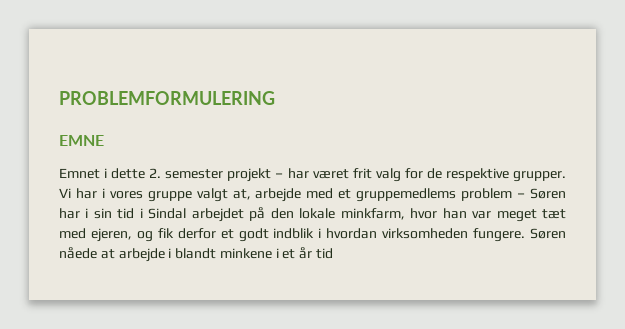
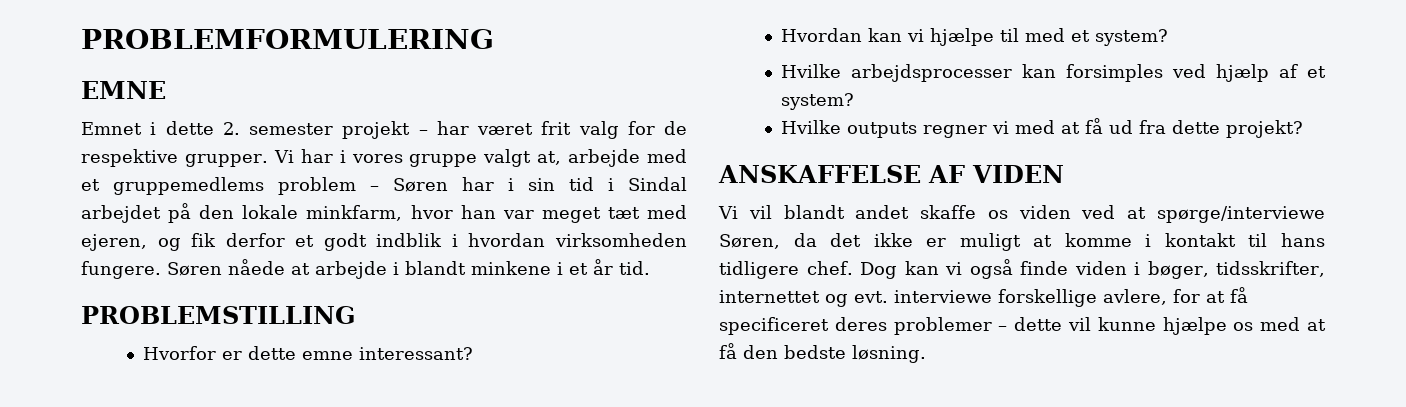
- Søren nåede at arbejde i blandt minkene i et år tid
+ Søren nåede at arbejde i blandt minkene i et år tid.
+ PROBLEMSTILLING
+ Hvorfor er dette emne interessant?
+ Hvordan kan vi hjælpe til med et system?
+ Hvilke arbejdsprocesser kan forsimples ved hjælp af et system?
+ Hvilke outputs regner vi med at få ud fra dette projekt?
+ ANSKAFFELSE AF VIDEN
+ Vi vil blandt andet skaffe os viden ved at spørge/interviewe Søren, da det ikke er muligt at komme i kontakt til hans tidligere chef. Dog kan vi også finde viden i bøger, tidsskrifter, internettet og evt. interviewe forskellige avlere, for at få specificeret deres problemer – dette vil kunne hjælpe os med at få den bedste løsning.

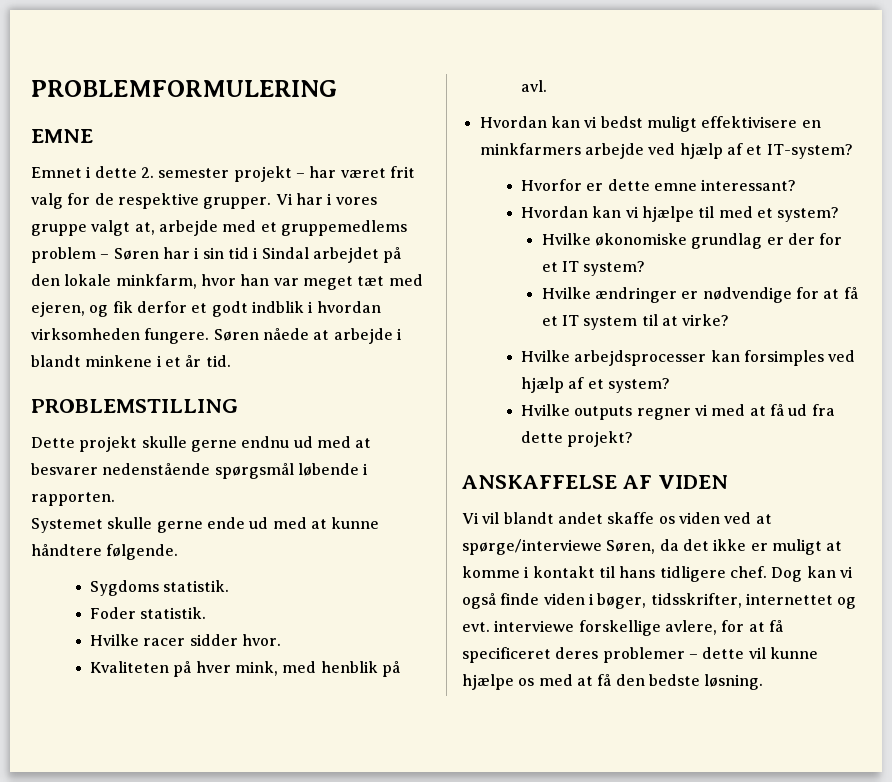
+ Dette projekt skulle gerne endnu ud med at besvarer nedenstående spørgsmål løbende i rapporten.
+ Systemet skulle gerne ende ud med at kunne håndtere følgende.
+ Sygdoms statistik.
+ Foder statistik.
+ Hvilke racer sidder hvor.
+ Kvaliteten på hver mink, med henblik på avl.
+ Hvordan kan vi bedst muligt effektivisere en minkfarmers arbejde ved hjælp af et IT-system?
+ Hvilke økonomiske grundlag er der for et IT system?
+ Hvilke ændringer er nødvendige for at få et IT system til at virke?

